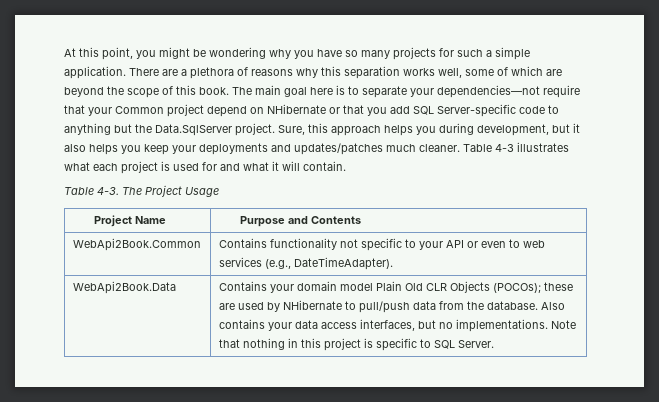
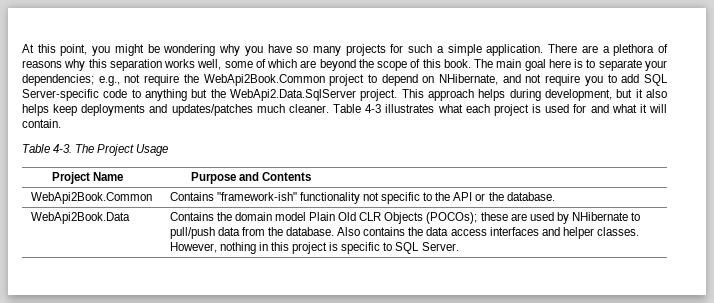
- The main goal here is to separate your dependencies—not require that your Common project depend on NHibernate or that you add SQL Server-specific code to anything but the Data.SqlServer project. Sure, this approach helps you during development, but it also helps you keep your deployments and updates/patches much cleaner.
+ The main goal here is to separate your dependencies; e.g., not require the WebApi2Book.Common project to depend on NHibernate, and not require you to add SQL Server-specific code to anything but the WebApi2.Data.SqlServer project. This approach helps during development, but it also helps keep deployments and updates/patches much cleaner.
- WebApi2Book.Common | Contains functionality not specific to your API or even to web services (e.g., DateTimeAdapter).
+ WebApi2Book.Common | Contains "framework-ish" functionality not specific to the API or the database.
- Contains your domain model Plain Old CLR Objects (POCOs); these are used by NHibernate to pull/push data from the database.
+ Contains the domain model Plain Old CLR Objects (POCOs); these are used by NHibernate to pull/push data from the database.
- Also contains your data access interfaces, but no implementations. Note that nothing in this project is specific to SQL Server.
+ Also contains the data access interfaces and helper classes. However, nothing in this project is specific to SQL Server.

